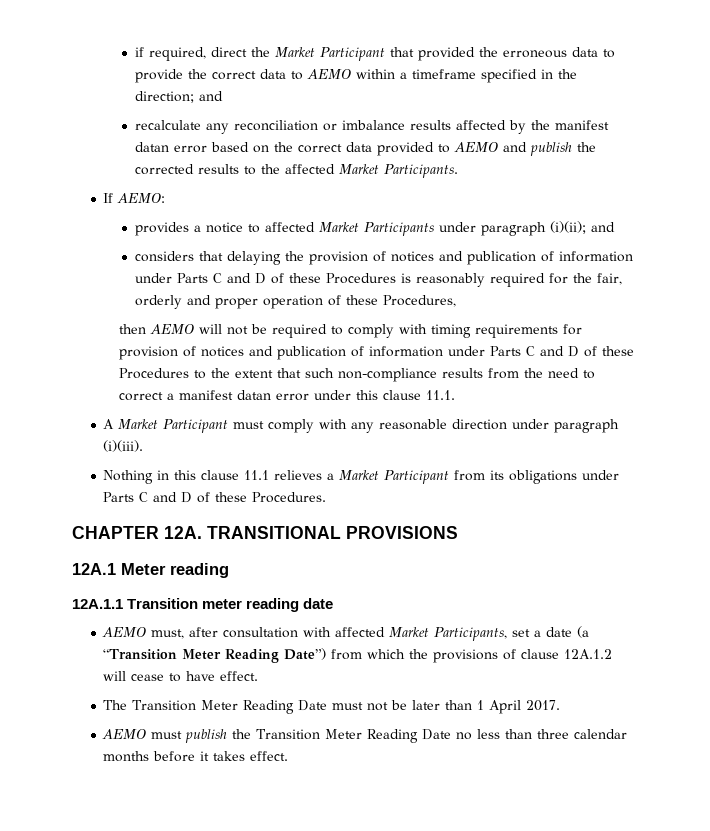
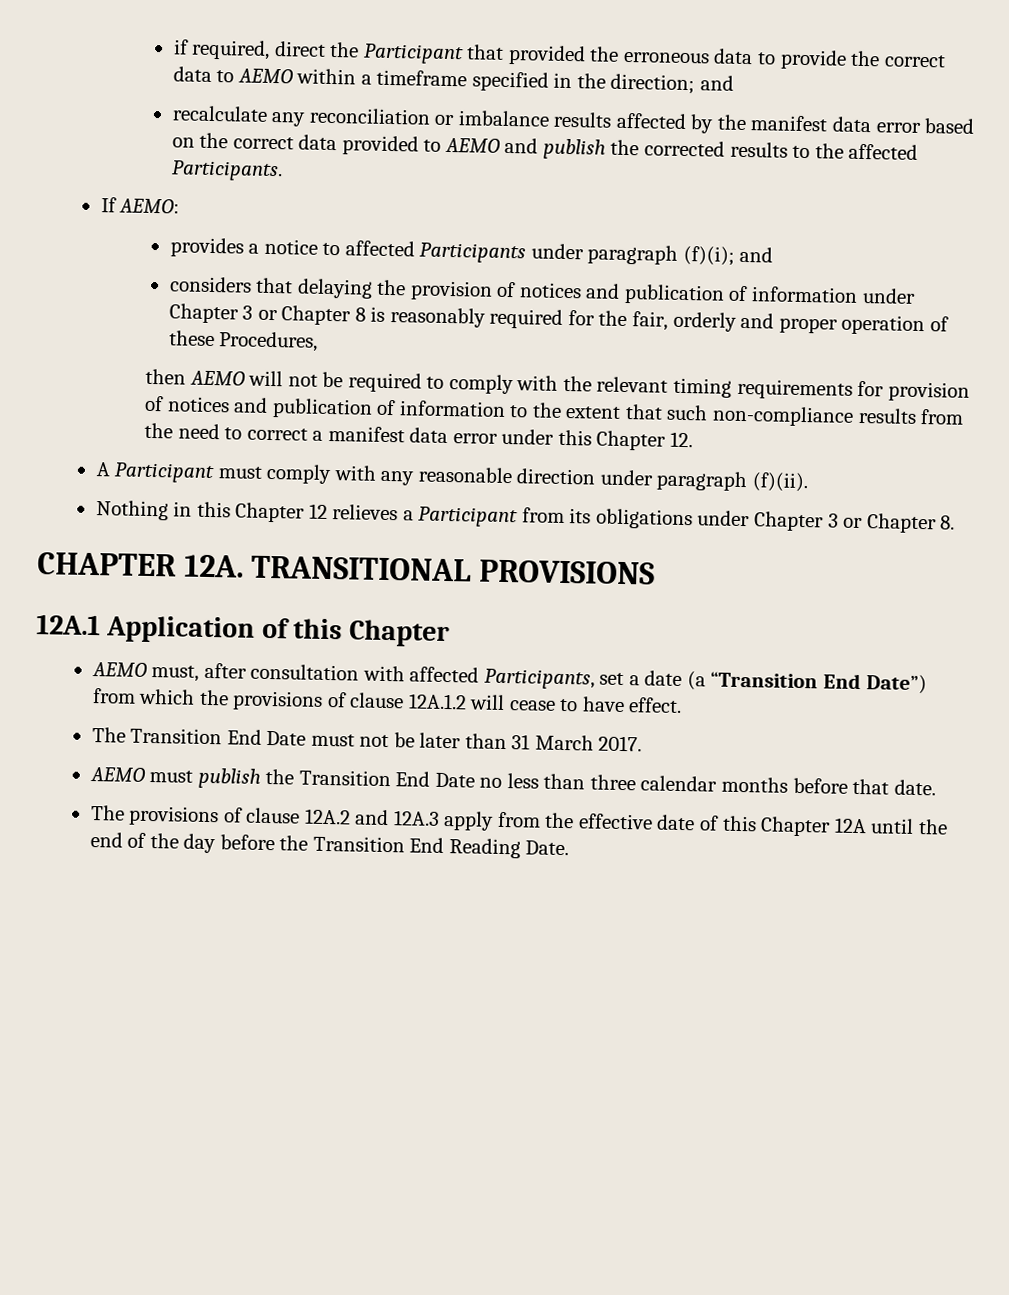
- if required, direct the Market Participant that provided the erroneous data to provide the correct data to AEMO within a timeframe specified in the direction; and
+ if required, direct the Participant that provided the erroneous data to provide the correct data to AEMO within a timeframe specified in the direction; and
- recalculate any reconciliation or imbalance results affected by the manifest datan error based on the correct data provided to AEMO and publish the corrected results to the affected Market Participants.
+ recalculate any reconciliation or imbalance results affected by the manifest data error based on the correct data provided to AEMO and publish the corrected results to the affected Participants.
- provides a notice to affected Market Participants under paragraph (i)(ii); and
+ provides a notice to affected Participants under paragraph (f)(i); and
- considers that delaying the provision of notices and publication of information under Parts C and D of these Procedures is reasonably required for the fair, orderly and proper operation of these Procedures,
+ considers that delaying the provision of notices and publication of information under Chapter 3 or Chapter 8 is reasonably required for the fair, orderly and proper operation of these Procedures,
- then AEMO will not be required to comply with timing requirements for provision of notices and publication of information under Parts C and D of these Procedures to the extent that such non-compliance results from the need to correct a manifest datan error under this clause 11.1.
+ then AEMO will not be required to comply with the relevant timing requirements for provision of notices and publication of information to the extent that such non-compliance results from the need to correct a manifest data error under this Chapter 12.
- A Market Participant must comply with any reasonable direction under paragraph (i)(iii).
+ A Participant must comply with any reasonable direction under paragraph (f)(ii).
- Nothing in this clause 11.1 relieves a Market Participant from its obligations under Parts C and D of these Procedures.
+ Nothing in this Chapter 12 relieves a Participant from its obligations under Chapter 3 or Chapter 8.
- 12A.1 Meter reading
- 12A.1.1 Transition meter reading date
+ 12A.1 Application of this Chapter
- AEMO must, after consultation with affected Market Participants, set a date (a “Transition Meter Reading Date”) from which the provisions of clause 12A.1.2 will cease to have effect.
+ AEMO must, after consultation with affected Participants, set a date (a “Transition End Date”) from which the provisions of clause 12A.1.2 will cease to have effect.
- The Transition Meter Reading Date must not be later than 1 April 2017.
+ The Transition End Date must not be later than 31 March 2017.
- AEMO must publish the Transition Meter Reading Date no less than three calendar months before it takes effect.
+ AEMO must publish the Transition End Date no less than three calendar months before that date.
+ The provisions of clause 12A.2 and 12A.3 apply from the effective date of this Chapter 12A until the end of the day before the Transition End Reading Date.

